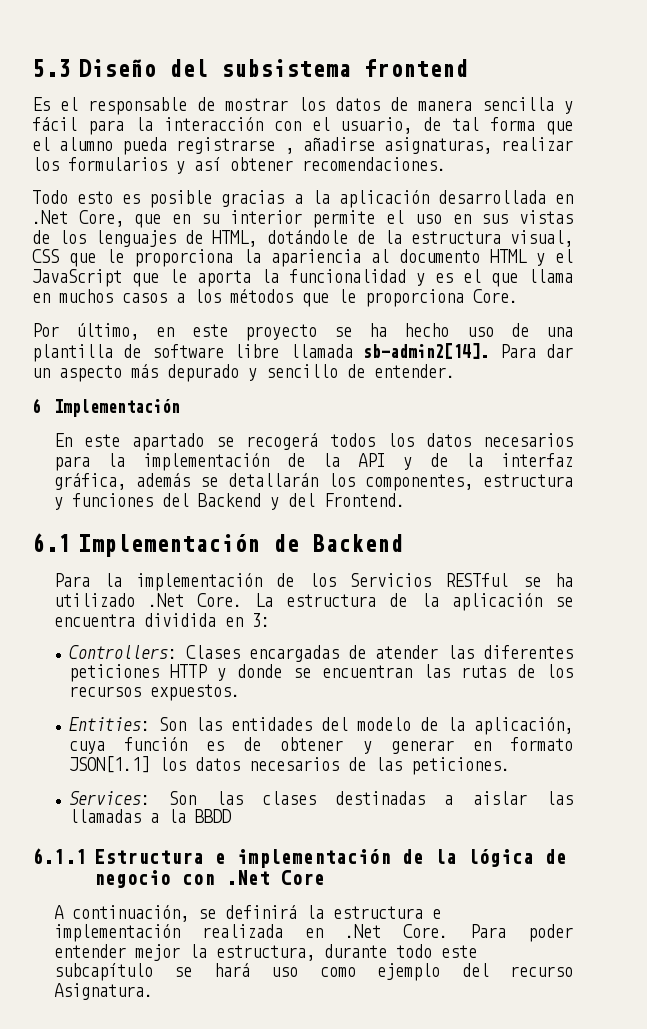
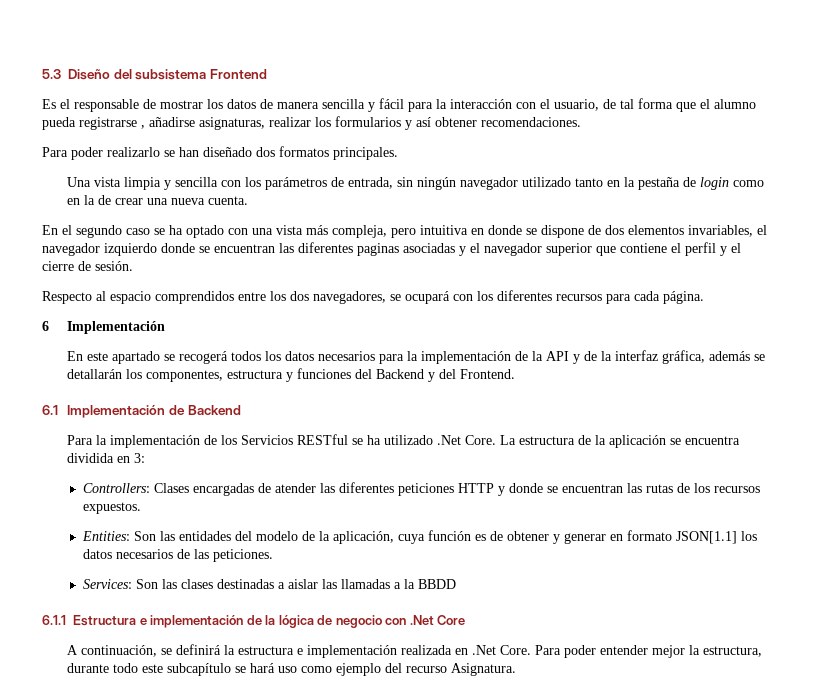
- 5.3 Diseño del subsistema frontend
+ 5.3 Diseño del subsistema Frontend
- Todo esto es posible gracias a la aplicación desarrollada en .Net Core, que en su interior permite el uso en sus vistas de los lenguajes de HTML, dotándole de la estructura visual, CSS que le proporciona la apariencia al documento HTML y el JavaScript que le aporta la funcionalidad y es el que llama en muchos casos a los métodos que le proporciona Core.
- Por último, en este proyecto se ha hecho uso de una plantilla de software libre llamada sb-admin2[14]. Para dar un aspecto más depurado y sencillo de entender.
+ Para poder realizarlo se han diseñado dos formatos principales.
+ Una vista limpia y sencilla con los parámetros de entrada, sin ningún navegador utilizado tanto en la pestaña de login como en la de crear una nueva cuenta.
+ En el segundo caso se ha optado con una vista más compleja, pero intuitiva en donde se dispone de dos elementos invariables, el navegador izquierdo donde se encuentran las diferentes paginas asociadas y el navegador superior que contiene el perfil y el cierre de sesión.
+ Respecto al espacio comprendidos entre los dos navegadores, se ocupará con los diferentes recursos para cada página.

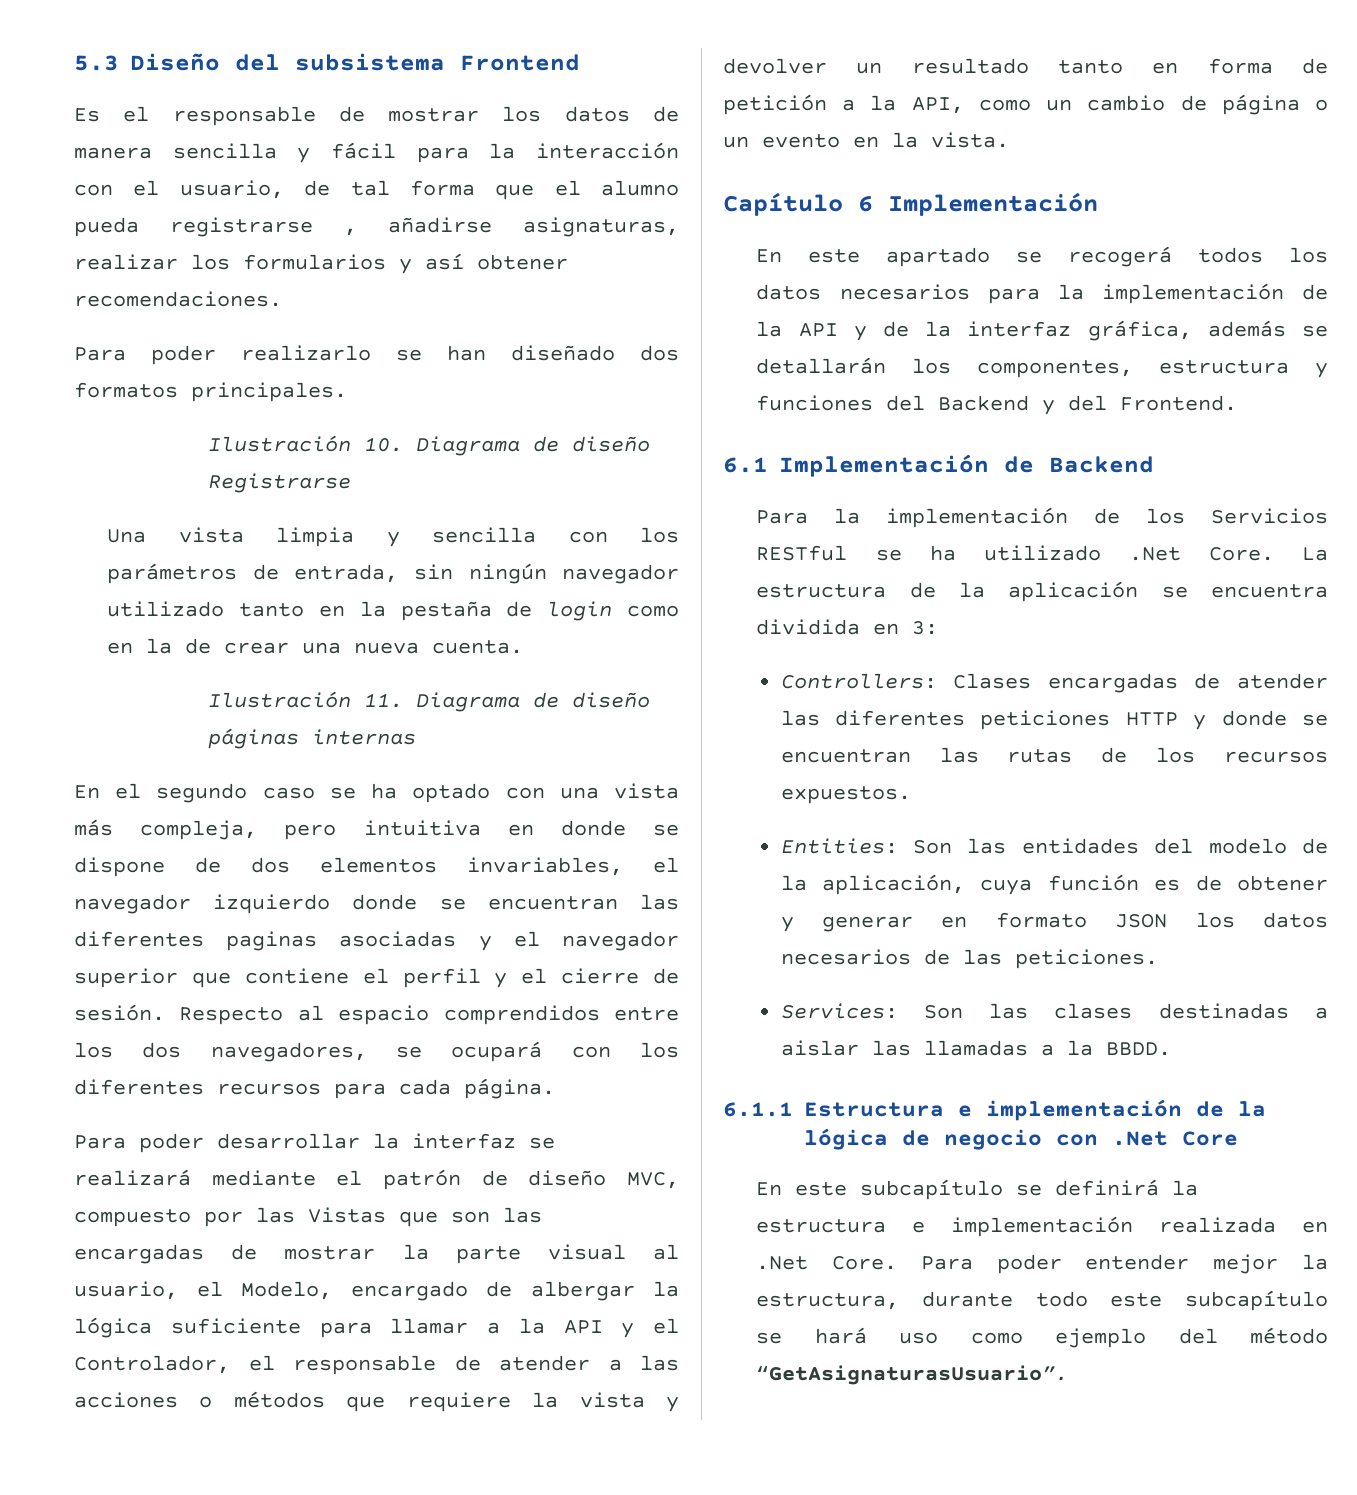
+ Ilustración 10. Diagrama de diseño Registrarse
+ Ilustración 11. Diagrama de diseño páginas internas
- En el segundo caso se ha optado con una vista más compleja, pero intuitiva en donde se dispone de dos elementos invariables, el navegador izquierdo donde se encuentran las diferentes paginas asociadas y el navegador superior que contiene el perfil y el cierre de sesión.
- Respecto al espacio comprendidos entre los dos navegadores, se ocupará con los diferentes recursos para cada página.
+ En el segundo caso se ha optado con una vista más compleja, pero intuitiva en donde se dispone de dos elementos invariables, el navegador izquierdo donde se encuentran las diferentes paginas asociadas y el navegador superior que contiene el perfil y el cierre de sesión. Respecto al espacio comprendidos entre los dos navegadores, se ocupará con los diferentes recursos para cada página.
- 6 Implementación
+ Para poder desarrollar la interfaz se realizará mediante el patrón de diseño MVC, compuesto por las Vistas que son las encargadas de mostrar la parte visual al usuario, el Modelo, encargado de albergar la lógica suficiente para llamar a la API y el Controlador, el responsable de atender a las acciones o métodos que requiere la vista y devolver un resultado tanto en forma de petición a la API, como un cambio de página o un evento en la vista.
+ Capítulo 6 Implementación
- Entities: Son las entidades del modelo de la aplicación, cuya función es de obtener y generar en formato JSON[1.1] los datos necesarios de las peticiones.
+ Entities: Son las entidades del modelo de la aplicación, cuya función es de obtener y generar en formato JSON los datos necesarios de las peticiones.
- Services: Son las clases destinadas a aislar las llamadas a la BBDD
+ Services: Son las clases destinadas a aislar las llamadas a la BBDD.
- A continuación, se definirá la estructura e implementación realizada en .Net Core.
+ En este subcapítulo se definirá la estructura e implementación realizada en .Net Core.
- Para poder entender mejor la estructura, durante todo este subcapítulo se hará uso como ejemplo del recurso Asignatura.
+ Para poder entender mejor la estructura, durante todo este subcapítulo se hará uso como ejemplo del método “GetAsignaturasUsuario”.

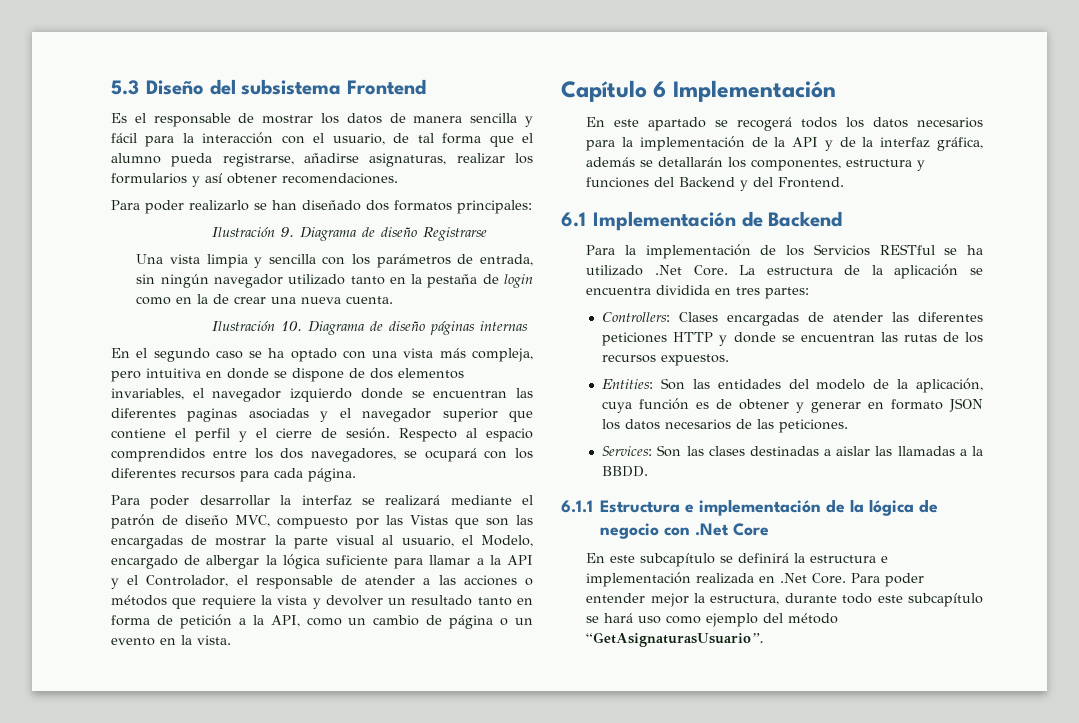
- Es el responsable de mostrar los datos de manera sencilla y fácil para la interacción con el usuario, de tal forma que el alumno pueda registrarse , añadirse asignaturas, realizar los formularios y así obtener recomendaciones.
+ Es el responsable de mostrar los datos de manera sencilla y fácil para la interacción con el usuario, de tal forma que el alumno pueda registrarse, añadirse asignaturas, realizar los formularios y así obtener recomendaciones.
- Para poder realizarlo se han diseñado dos formatos principales.
- Ilustración 10. Diagrama de diseño Registrarse
+ Para poder realizarlo se han diseñado dos formatos principales:
+ Ilustración 9. Diagrama de diseño Registrarse
- Ilustración 11. Diagrama de diseño páginas internas
+ Ilustración 10. Diagrama de diseño páginas internas
- La estructura de la aplicación se encuentra dividida en 3:
+ La estructura de la aplicación se encuentra dividida en tres partes:

